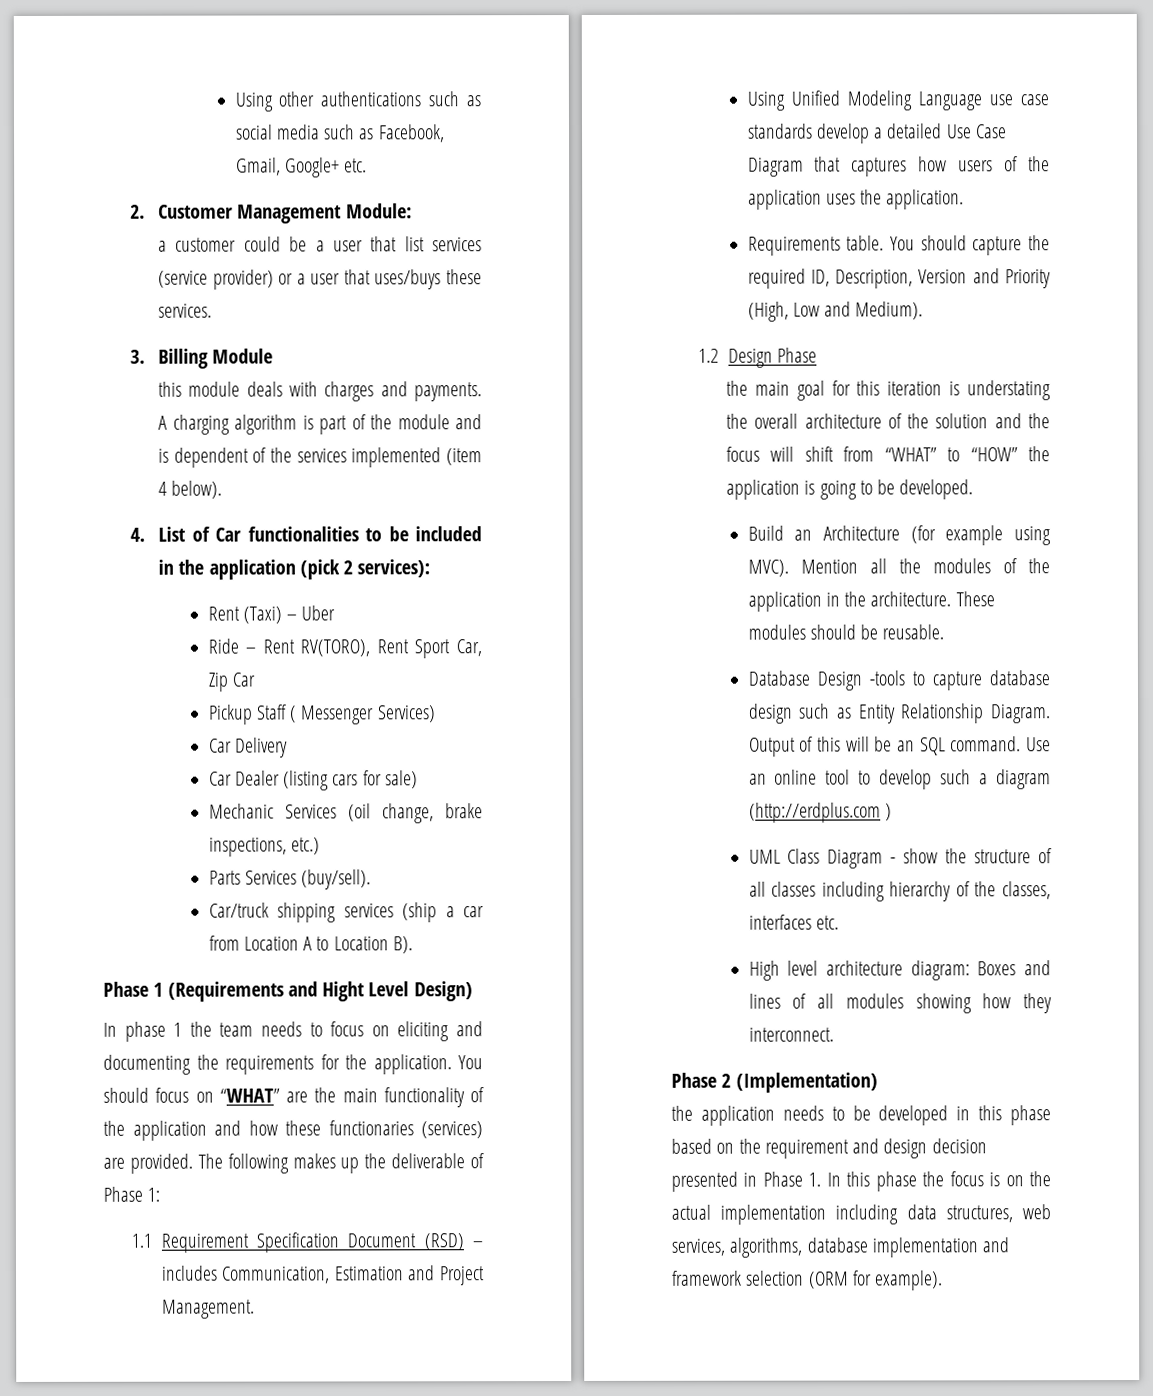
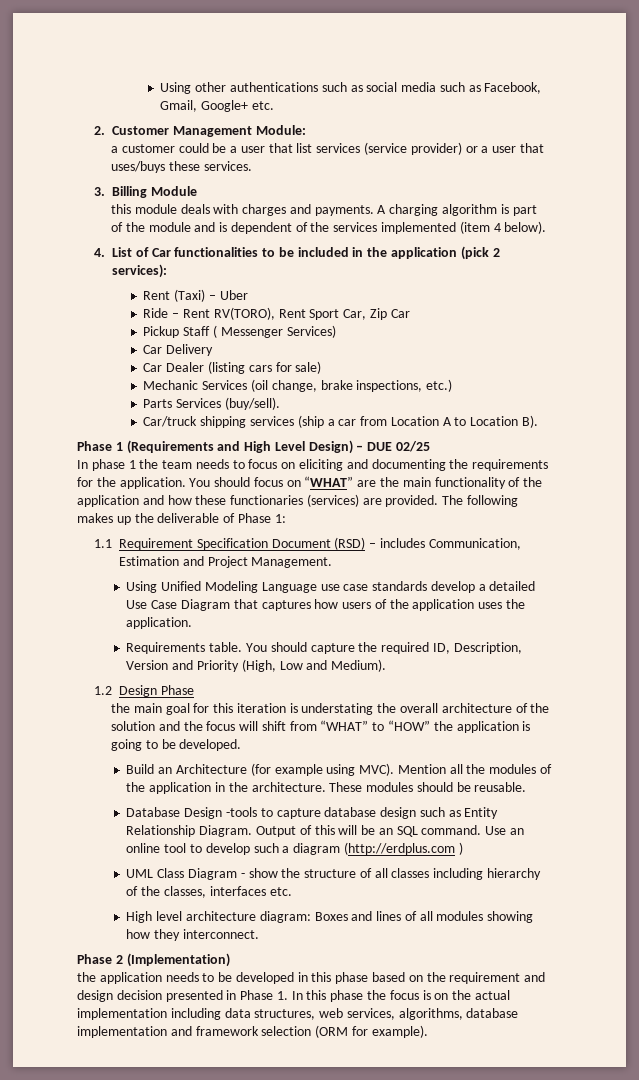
- Phase 1 (Requirements and Hight Level Design)
+ Phase 1 (Requirements and High Level Design) – DUE 02/25

